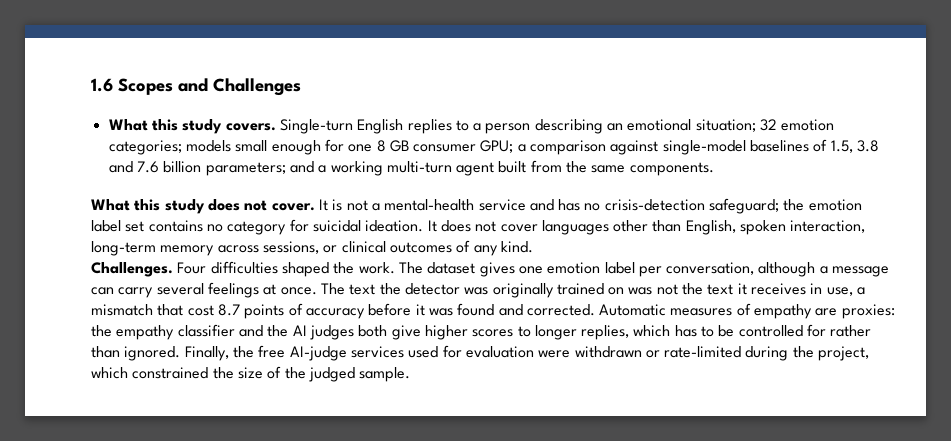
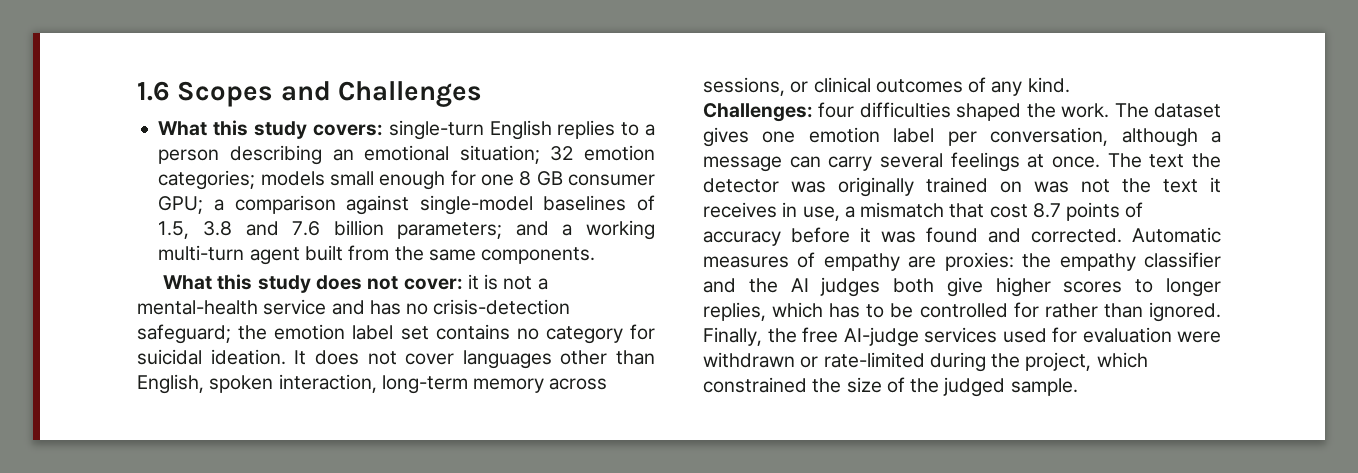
- What this study covers. Single-turn English replies to a person describing an emotional situation; 32 emotion categories; models small enough for one 8 GB consumer GPU; a comparison against single-model baselines of 1.5, 3.8 and 7.6 billion parameters; and a working multi-turn agent built from the same components.
+ What this study covers: single-turn English replies to a person describing an emotional situation; 32 emotion categories; models small enough for one 8 GB consumer GPU; a comparison against single-model baselines of 1.5, 3.8 and 7.6 billion parameters; and a working multi-turn agent built from the same components.
- What this study does not cover. It is not a mental-health service and has no crisis-detection safeguard; the emotion label set contains no category for suicidal ideation.
+ What this study does not cover: it is not a mental-health service and has no crisis-detection safeguard; the emotion label set contains no category for suicidal ideation.
- Challenges. Four difficulties shaped the work.
+ Challenges: four difficulties shaped the work.

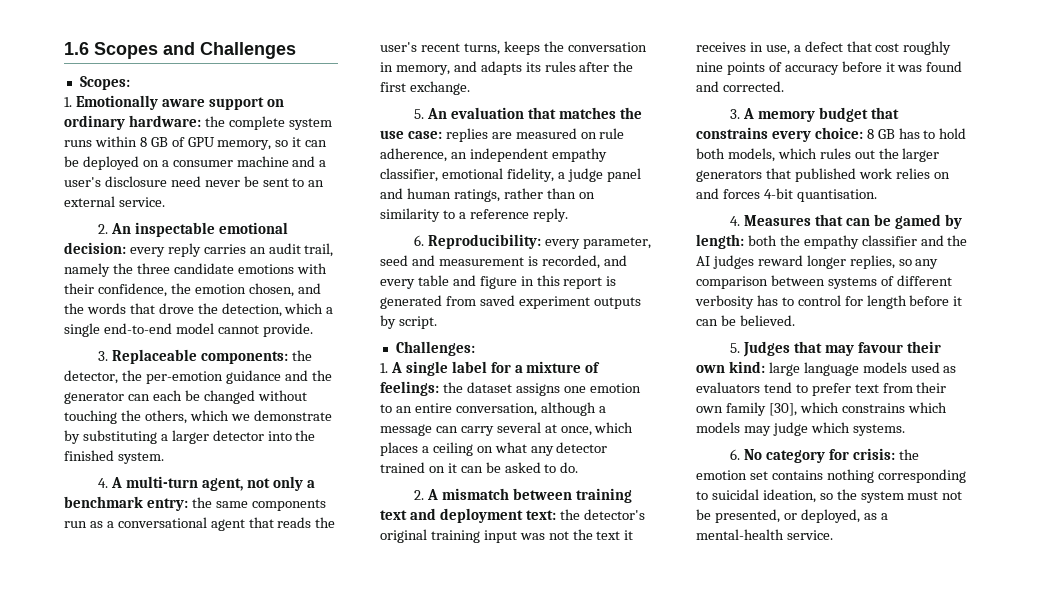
- What this study covers: single-turn English replies to a person describing an emotional situation; 32 emotion categories; models small enough for one 8 GB consumer GPU; a comparison against single-model baselines of 1.5, 3.8 and 7.6 billion parameters; and a working multi-turn agent built from the same components.
- What this study does not cover: it is not a mental-health service and has no crisis-detection safeguard; the emotion label set contains no category for suicidal ideation. It does not cover languages other than English, spoken interaction, long-term memory across sessions, or clinical outcomes of any kind.
- Challenges: four difficulties shaped the work. The dataset gives one emotion label per conversation, although a message can carry several feelings at once. The text the detector was originally trained on was not the text it receives in use, a mismatch that cost 8.7 points of accuracy before it was found and corrected. Automatic measures of empathy are proxies: the empathy classifier and the AI judges both give higher scores to longer replies, which has to be controlled for rather than ignored. Finally, the free AI-judge services used for evaluation were withdrawn or rate-limited during the project, which constrained the size of the judged sample.
+ Scopes:
+ 1. Emotionally aware support on ordinary hardware: the complete system runs within 8 GB of GPU memory, so it can be deployed on a consumer machine and a user's disclosure need never be sent to an external service.
+ 2. An inspectable emotional decision: every reply carries an audit trail, namely the three candidate emotions with their confidence, the emotion chosen, and the words that drove the detection, which a single end-to-end model cannot provide.
+ 3. Replaceable components: the detector, the per-emotion guidance and the generator can each be changed without touching the others, which we demonstrate by substituting a larger detector into the finished system.
+ 4. A multi-turn agent, not only a benchmark entry: the same components run as a conversational agent that reads the user's recent turns, keeps the conversation in memory, and adapts its rules after the first exchange.
+ 5. An evaluation that matches the use case: replies are measured on rule adherence, an independent empathy classifier, emotional fidelity, a judge panel and human ratings, rather than on similarity to a reference reply.
+ 6. Reproducibility: every parameter, seed and measurement is recorded, and every table and figure in this report is generated from saved experiment outputs by script.
+ Challenges:
+ 1. A single label for a mixture of feelings: the dataset assigns one emotion to an entire conversation, although a message can carry several at once, which places a ceiling on what any detector trained on it can be asked to do.
+ 2. A mismatch between training text and deployment text: the detector's original training input was not the text it receives in use, a defect that cost roughly nine points of accuracy before it was found and corrected.
+ 3. A memory budget that constrains every choice: 8 GB has to hold both models, which rules out the larger generators that published work relies on and forces 4-bit quantisation.
+ 4. Measures that can be gamed by length: both the empathy classifier and the AI judges reward longer replies, so any comparison between systems of different verbosity has to control for length before it can be believed.
+ 5. Judges that may favour their own kind: large language models used as evaluators tend to prefer text from their own family [30], which constrains which models may judge which systems.
+ 6. No category for crisis: the emotion set contains nothing corresponding to suicidal ideation, so the system must not be presented, or deployed, as a mental-health service.

